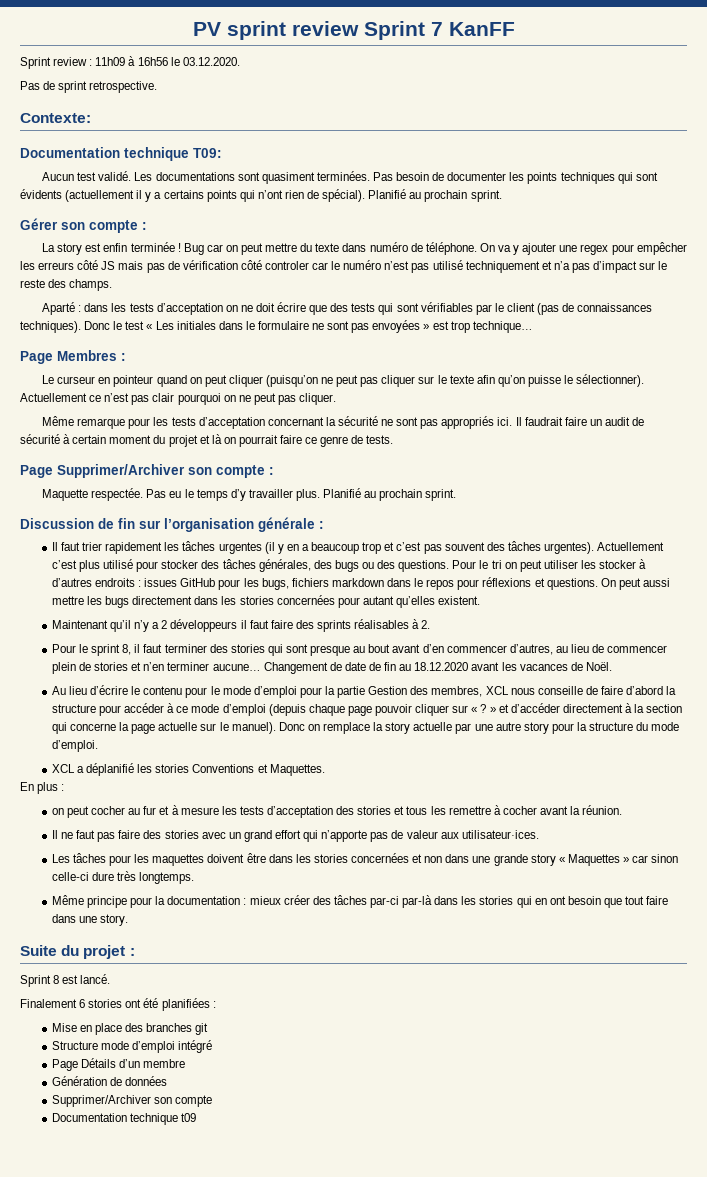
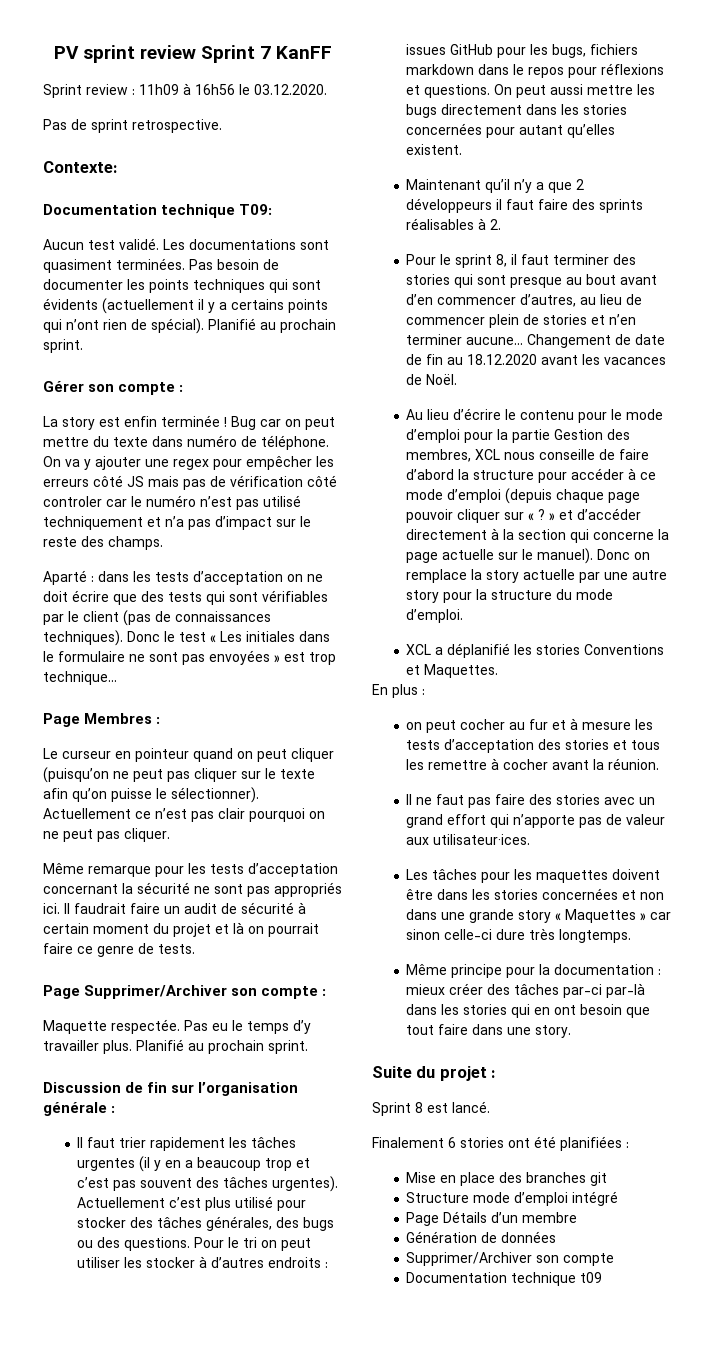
- Maintenant qu’il n’y a 2 développeurs il faut faire des sprints réalisables à 2.
+ Maintenant qu’il n’y a que 2 développeurs il faut faire des sprints réalisables à 2.

